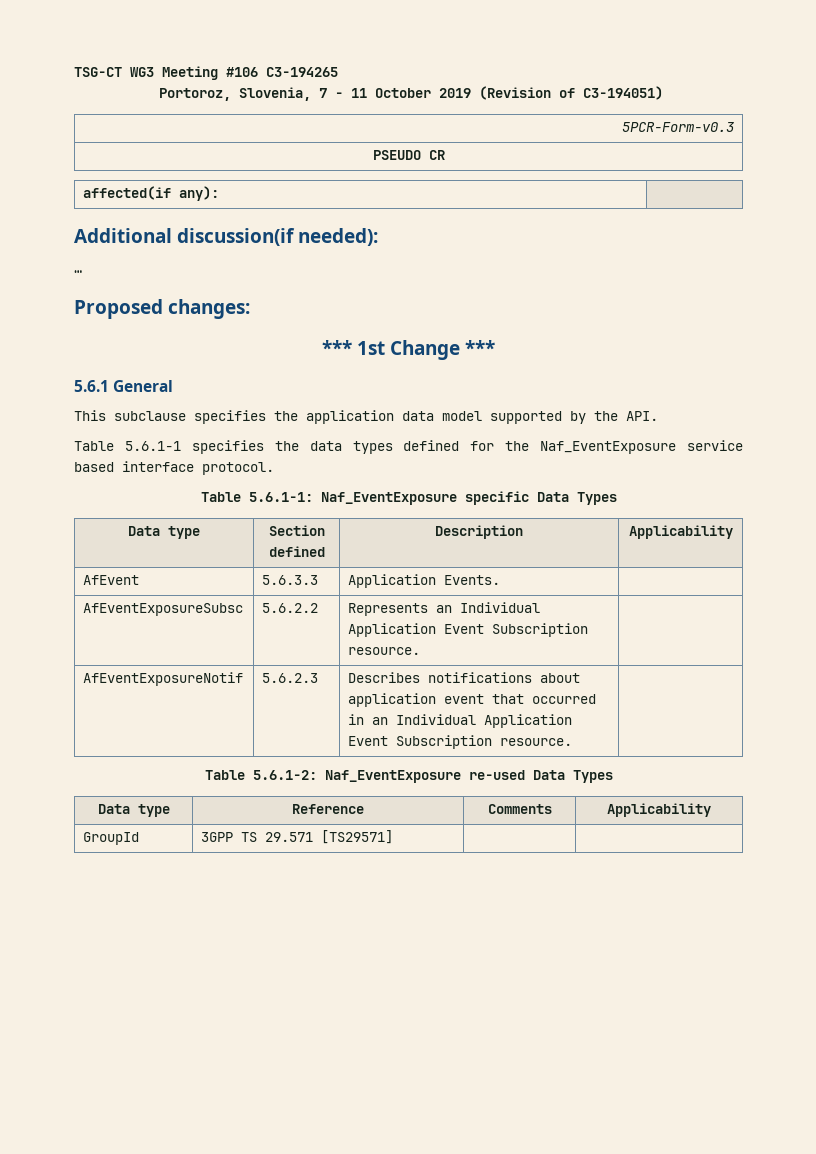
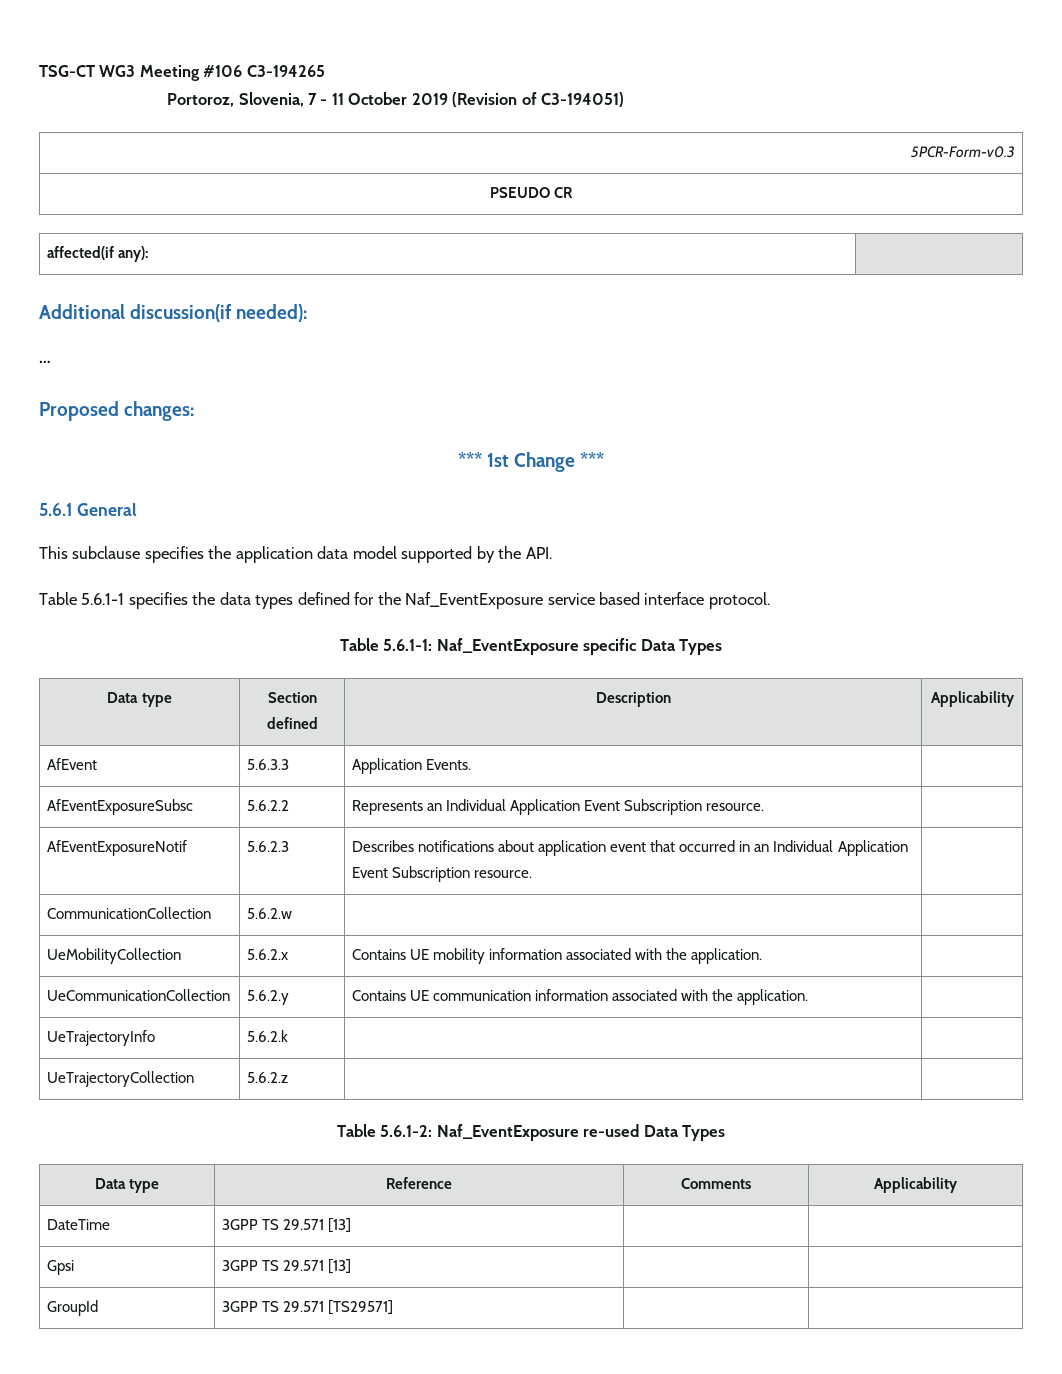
+ CommunicationCollection | 5.6.2.w | |
+ UeMobilityCollection | 5.6.2.x | Contains UE mobility information associated with the application. |
+ UeCommunicationCollection | 5.6.2.y | Contains UE communication information associated with the application. |
+ UeTrajectoryInfo | 5.6.2.k | |
+ UeTrajectoryCollection | 5.6.2.z | |
+ DateTime | 3GPP TS 29.571 [13] | |
+ Gpsi | 3GPP TS 29.571 [13] | |

